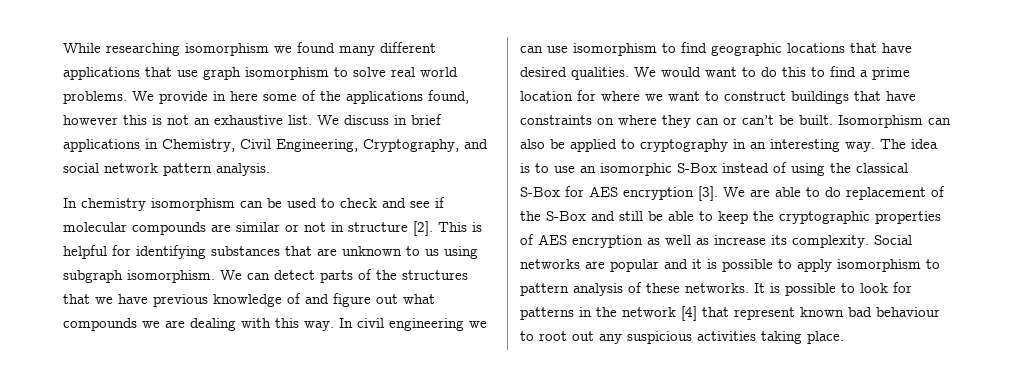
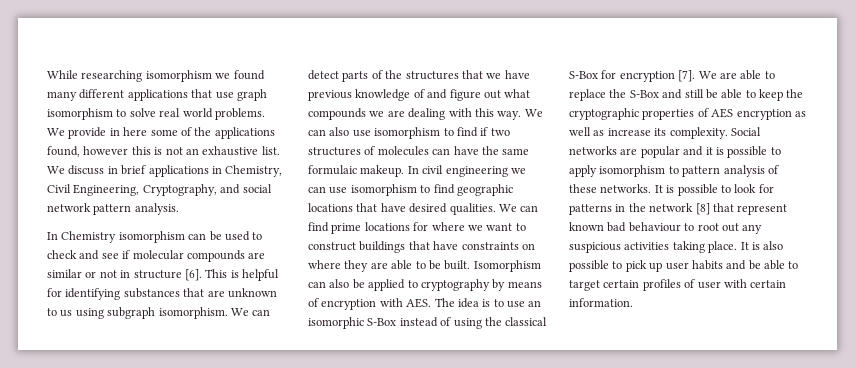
- In chemistry isomorphism can be used to check and see if molecular compounds are similar or not in structure [2].
+ In Chemistry isomorphism can be used to check and see if molecular compounds are similar or not in structure [6].
+ We can also use isomorphism to find if two structures of molecules can have the same formulaic makeup.
- We would want to do this to find a prime location for where we want to construct buildings that have constraints on where they can or can’t be built.
+ We can find prime locations for where we want to construct buildings that have constraints on where they are able to be built.
- Isomorphism can also be applied to cryptography in an interesting way. The idea is to use an isomorphic S-Box instead of using the classical S-Box for AES encryption [3].
+ Isomorphism can also be applied to cryptography by means of encryption with AES. The idea is to use an isomorphic S-Box instead of using the classical S-Box for encryption [7].
- We are able to do replacement of the S-Box and still be able to keep the cryptographic properties of AES encryption as well as increase its complexity.
+ We are able to replace the S-Box and still be able to keep the cryptographic properties of AES encryption as well as increase its complexity.
- It is possible to look for patterns in the network [4] that represent known bad behaviour to root out any suspicious activities taking place.
+ It is possible to look for patterns in the network [8] that represent known bad behaviour to root out any suspicious activities taking place.
+ It is also possible to pick up user habits and be able to target certain profiles of user with certain information.

